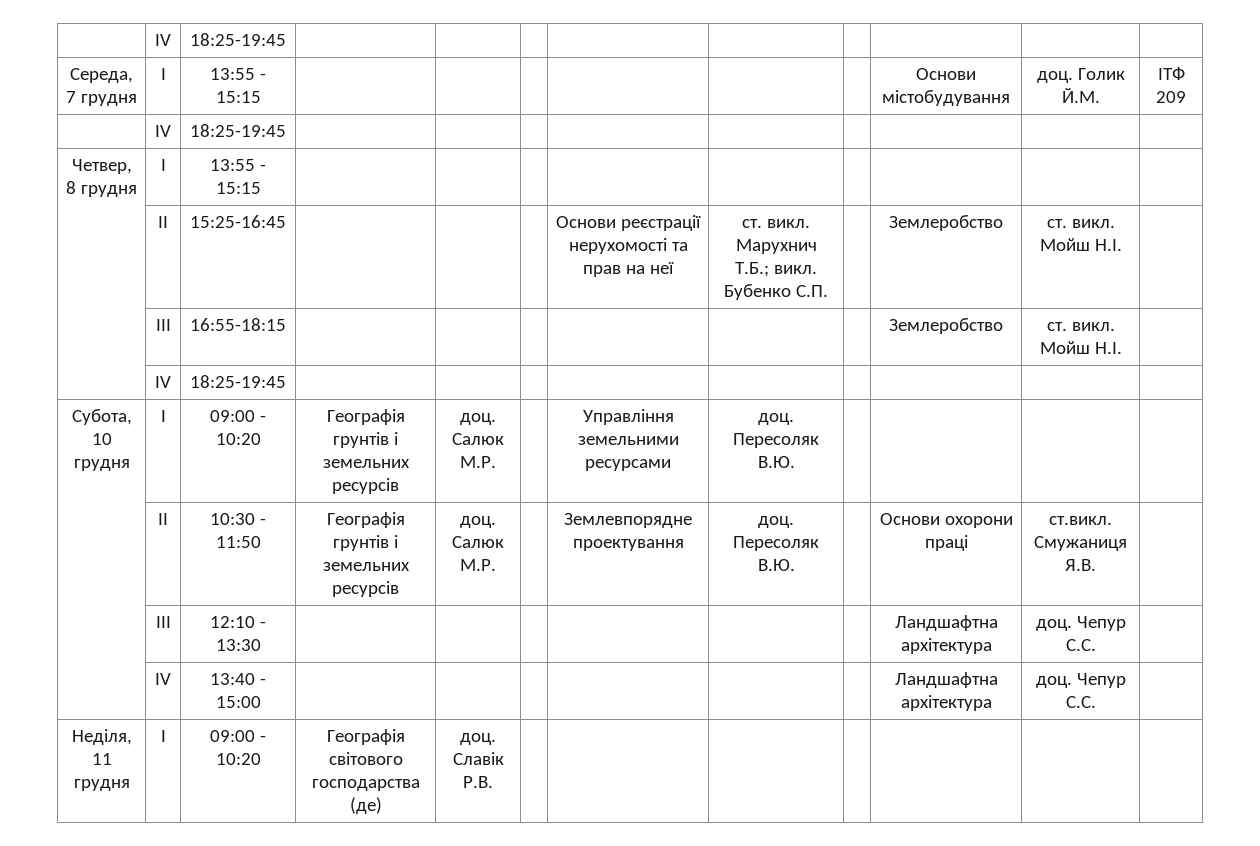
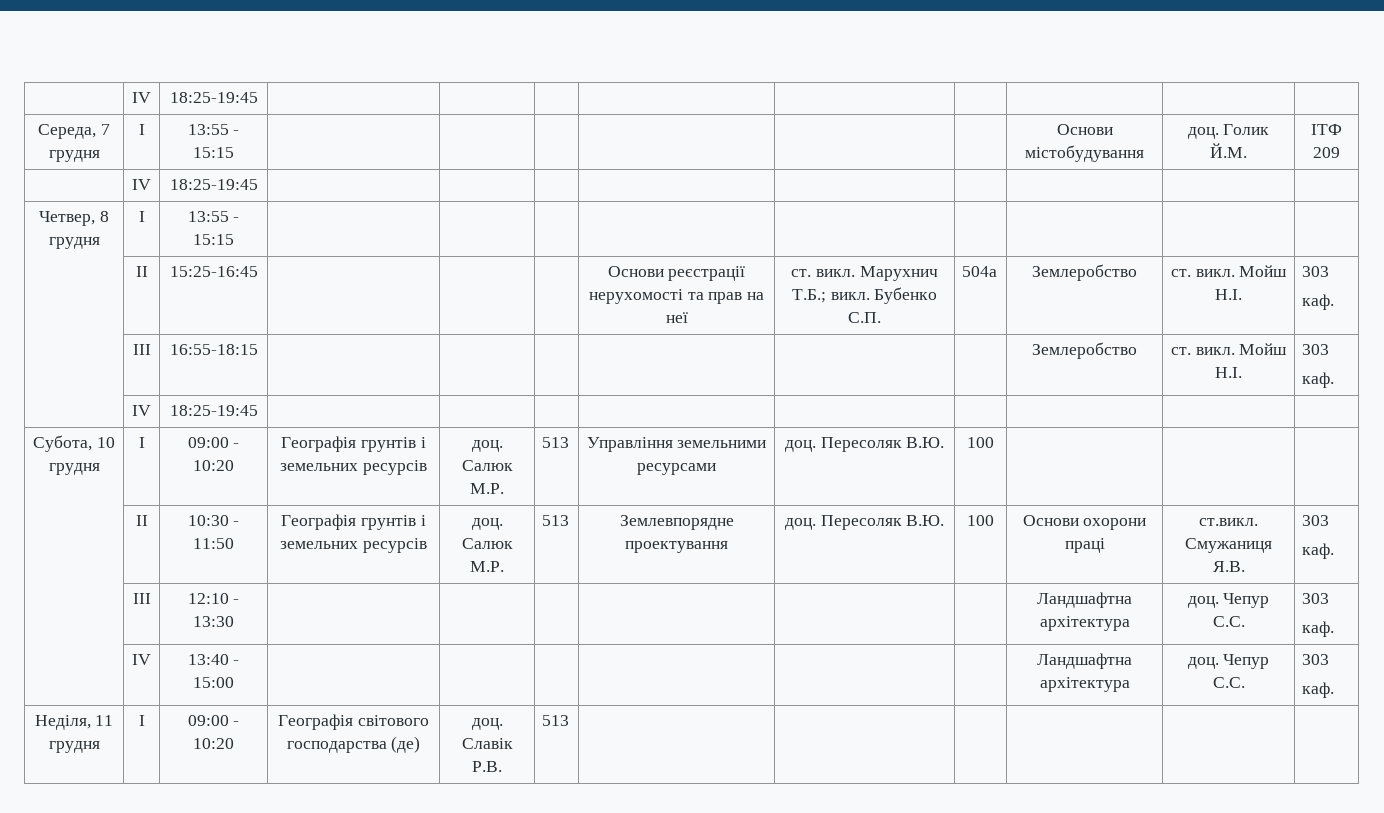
- | ІІ | 15:25-16:45 | | | | Основи реєстрації нерухомості та прав на неї | ст. викл. Марухнич Т.Б.; викл. Бубенко С.П. | | Землеробство | ст. викл. Мойш Н.І. |
+ | ІІ | 15:25-16:45 | | | | Основи реєстрації нерухомості та прав на неї | ст. викл. Марухнич Т.Б.; викл. Бубенко С.П. | 504а | Землеробство | ст. викл. Мойш Н.І. | 303
+ каф.
- | ІІІ | 16:55-18:15 | | | | | | | Землеробство | ст. викл. Мойш Н.І. |
+ | ІІІ | 16:55-18:15 | | | | | | | Землеробство | ст. викл. Мойш Н.І. | 303
+ каф.
- Субота, 10 грудня | І | 09:00 - 10:20 | Географія грунтів і земельних ресурсів | доц. Салюк М.Р. | | Управління земельними ресурсами | доц. Пересоляк В.Ю. | | | |
+ Субота, 10 грудня | І | 09:00 - 10:20 | Географія грунтів і земельних ресурсів | доц. Салюк М.Р. | 513 | Управління земельними ресурсами | доц. Пересоляк В.Ю. | 100 | | |
- | ІІ | 10:30 - 11:50 | Географія грунтів і земельних ресурсів | доц. Салюк М.Р. | | Землевпорядне проектування | доц. Пересоляк В.Ю. | | Основи охорони праці | ст.викл. Смужаниця Я.В. |
+ | ІІ | 10:30 - 11:50 | Географія грунтів і земельних ресурсів | доц. Салюк М.Р. | 513 | Землевпорядне проектування | доц. Пересоляк В.Ю. | 100 | Основи охорони праці | ст.викл. Смужаниця Я.В. | 303
+ каф.
- | ІІІ | 12:10 - 13:30 | | | | | | | Ландшафтна архітектура | доц. Чепур С.С. |
+ | ІІІ | 12:10 - 13:30 | | | | | | | Ландшафтна архітектура | доц. Чепур С.С. | 303
+ каф.
- | ІV | 13:40 - 15:00 | | | | | | | Ландшафтна архітектура | доц. Чепур С.С. |
+ | ІV | 13:40 - 15:00 | | | | | | | Ландшафтна архітектура | доц. Чепур С.С. | 303
+ каф.
- Неділя, 11 грудня | І | 09:00 - 10:20 | Географія світового господарства (де) | доц. Славік Р.В. | | | | | | |
+ Неділя, 11 грудня | І | 09:00 - 10:20 | Географія світового господарства (де) | доц. Славік Р.В. | 513 | | | | | |

